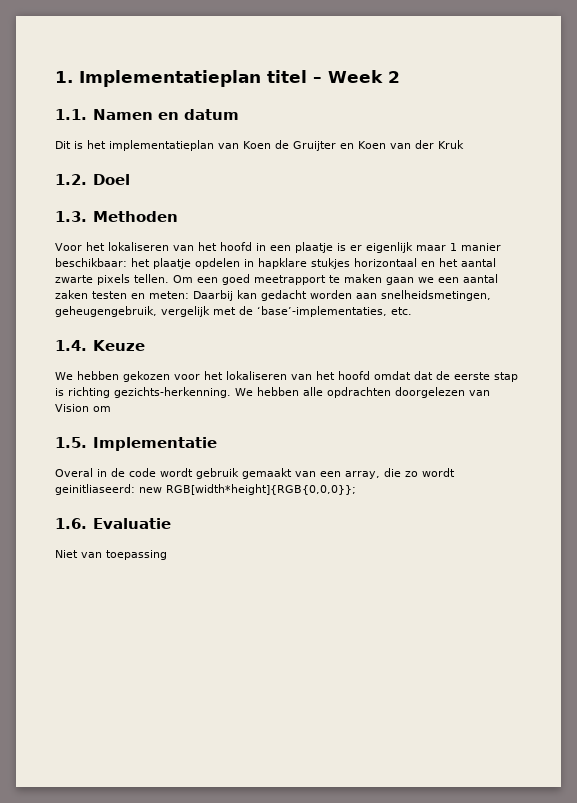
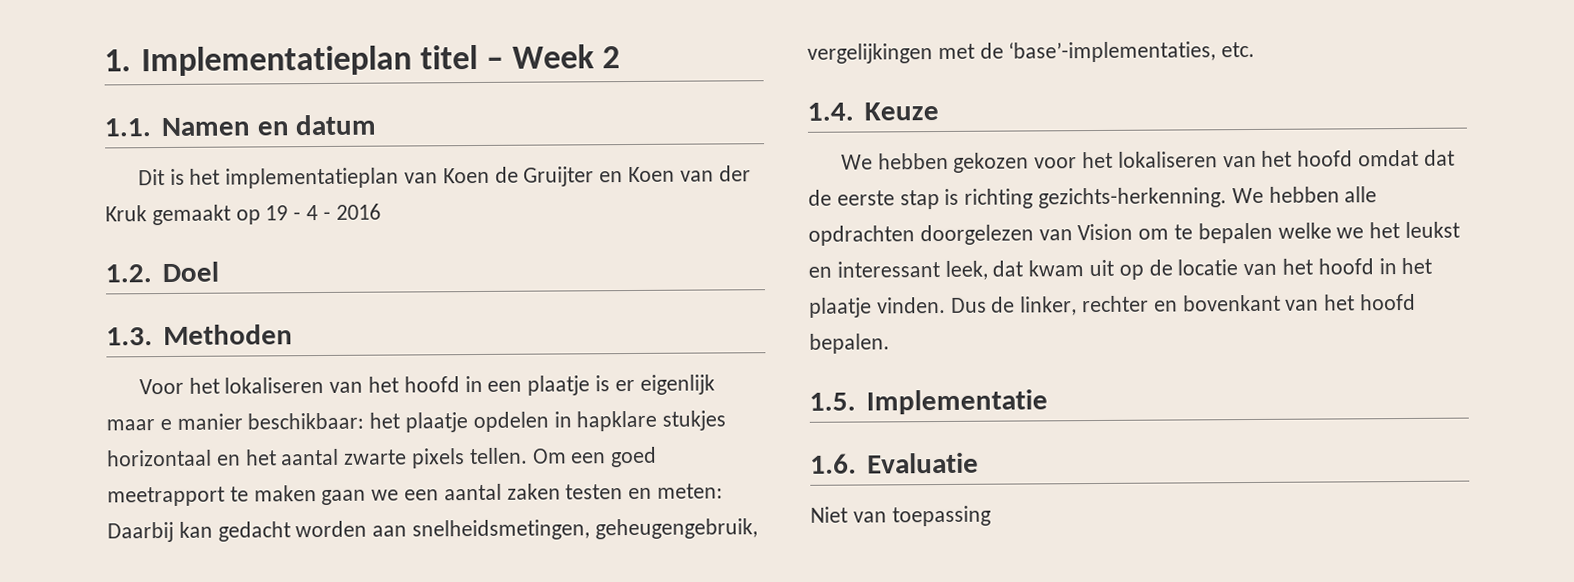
- Dit is het implementatieplan van Koen de Gruijter en Koen van der Kruk
+ Dit is het implementatieplan van Koen de Gruijter en Koen van der Kruk gemaakt op 19 - 4 - 2016
- Voor het lokaliseren van het hoofd in een plaatje is er eigenlijk maar 1 manier beschikbaar: het plaatje opdelen in hapklare stukjes horizontaal en het aantal zwarte pixels tellen.
+ Voor het lokaliseren van het hoofd in een plaatje is er eigenlijk maar e manier beschikbaar: het plaatje opdelen in hapklare stukjes horizontaal en het aantal zwarte pixels tellen.
- Om een goed meetrapport te maken gaan we een aantal zaken testen en meten: Daarbij kan gedacht worden aan snelheidsmetingen, geheugengebruik, vergelijk met de ‘base’-implementaties, etc.
+ Om een goed meetrapport te maken gaan we een aantal zaken testen en meten: Daarbij kan gedacht worden aan snelheidsmetingen, geheugengebruik, vergelijkingen met de ‘base’-implementaties, etc.
- We hebben alle opdrachten doorgelezen van Vision om
+ We hebben alle opdrachten doorgelezen van Vision om te bepalen welke we het leukst en interessant leek, dat kwam uit op de locatie van het hoofd in het plaatje vinden. Dus de linker, rechter en bovenkant van het hoofd bepalen.
  1.5. Implementatie
- Overal in de code wordt gebruik gemaakt van een array, die zo wordt geinitliaseerd: new RGB[width*height]{RGB{0,0,0}};

